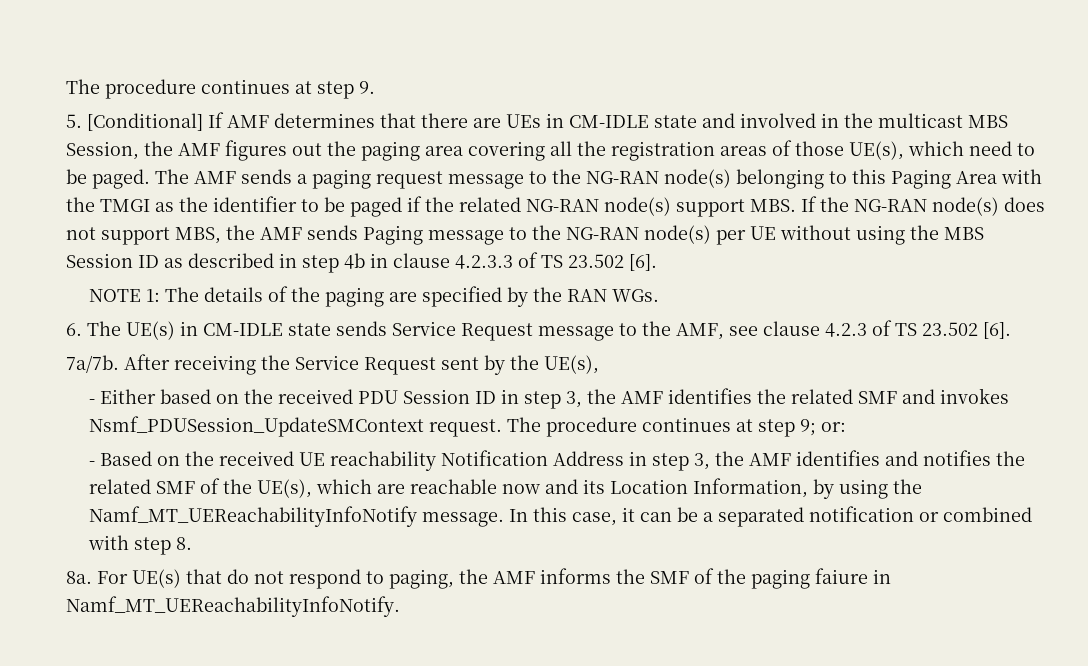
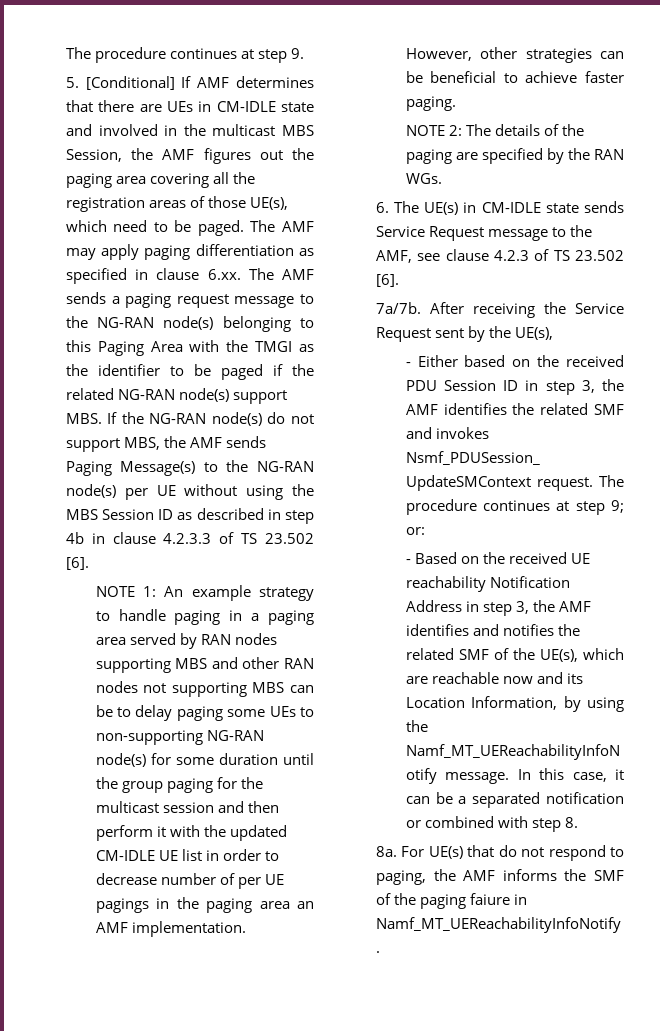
- The AMF sends a paging request message to the NG-RAN node(s) belonging to this Paging Area with the TMGI as the identifier to be paged if the related NG-RAN node(s) support MBS. If the NG-RAN node(s) does not support MBS, the AMF sends Paging message to the NG-RAN node(s) per UE without using the MBS Session ID as described in step 4b in clause 4.2.3.3 of TS 23.502 [6].
+ The AMF may apply paging differentiation as specified in clause 6.xx. The AMF sends a paging request message to the NG-RAN node(s) belonging to this Paging Area with the TMGI as the identifier to be paged if the related NG-RAN node(s) support MBS. If the NG-RAN node(s) do not support MBS, the AMF sends Paging Message(s) to the NG-RAN node(s) per UE without using the MBS Session ID as described in step 4b in clause 4.2.3.3 of TS 23.502 [6].
- NOTE 1: The details of the paging are specified by the RAN WGs.
+ NOTE 1: An example strategy to handle paging in a paging area served by RAN nodes supporting MBS and other RAN nodes not supporting MBS can be to delay paging some UEs to non-supporting NG-RAN node(s) for some duration until the group paging for the multicast session and then perform it with the updated CM-IDLE UE list in order to decrease number of per UE pagings in the paging area an AMF implementation. However, other strategies can be beneficial to achieve faster paging.
+ NOTE 2: The details of the paging are specified by the RAN WGs.

